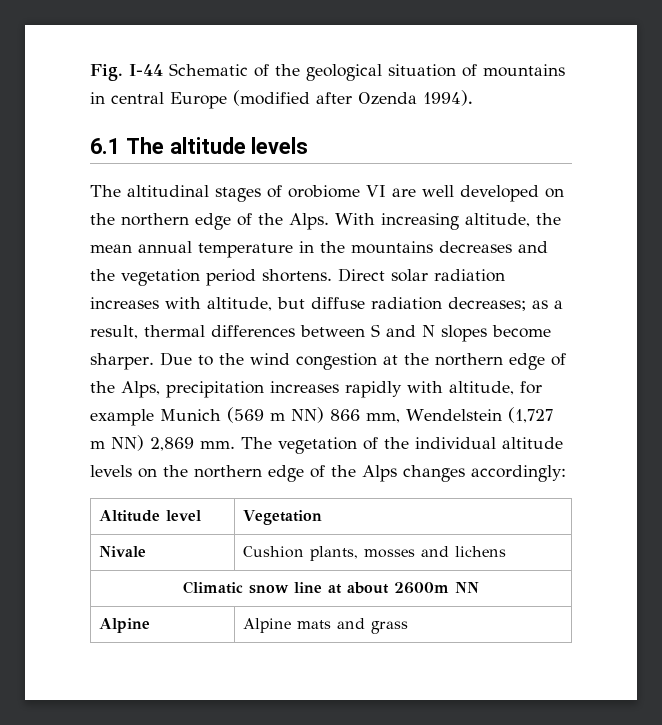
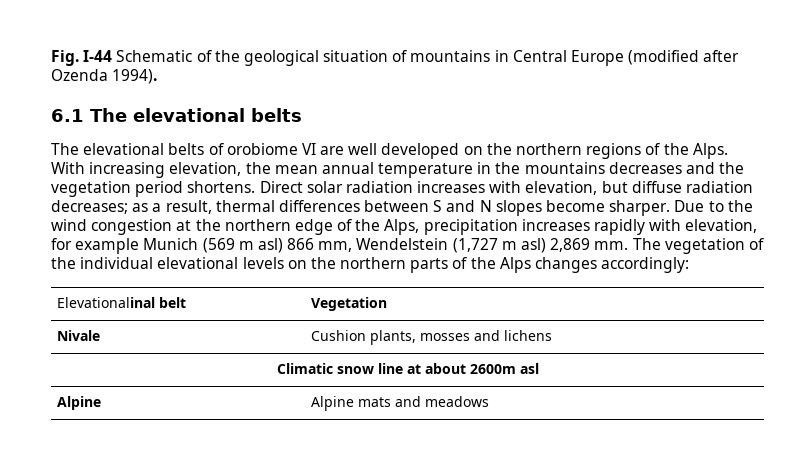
- Fig. I-44 Schematic of the geological situation of mountains in central Europe (modified after Ozenda 1994).
+ Fig. I-44 Schematic of the geological situation of mountains in Central Europe (modified after Ozenda 1994).
- 6.1 The altitude levels
- The altitudinal stages of orobiome VI are well developed on the northern edge of the Alps.
+ 6.1 The elevational belts
+ The elevational belts of orobiome VI are well developed on the northern regions of the Alps.
- With increasing altitude, the mean annual temperature in the mountains decreases and the vegetation period shortens.
+ With increasing elevation, the mean annual temperature in the mountains decreases and the vegetation period shortens.
- Direct solar radiation increases with altitude, but diffuse radiation decreases; as a result, thermal differences between S and N slopes become sharper.
+ Direct solar radiation increases with elevation, but diffuse radiation decreases; as a result, thermal differences between S and N slopes become sharper.
- Due to the wind congestion at the northern edge of the Alps, precipitation increases rapidly with altitude, for example Munich (569 m NN) 866 mm, Wendelstein (1,727 m NN) 2,869 mm.
+ Due to the wind congestion at the northern edge of the Alps, precipitation increases rapidly with elevation, for example Munich (569 m asl) 866 mm, Wendelstein (1,727 m asl) 2,869 mm.
- The vegetation of the individual altitude levels on the northern edge of the Alps changes accordingly:
+ The vegetation of the individual elevational levels on the northern parts of the Alps changes accordingly:
- Altitude level | Vegetation
+ Elevationalinal belt | Vegetation
- Climatic snow line at about 2600m NN
+ Climatic snow line at about 2600m asl
- Alpine | Alpine mats and grass
+ Alpine | Alpine mats and meadows

